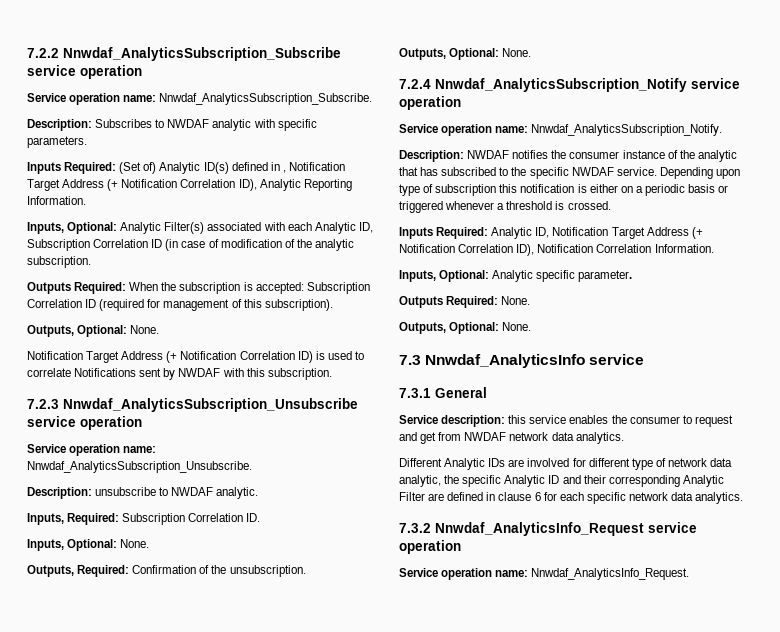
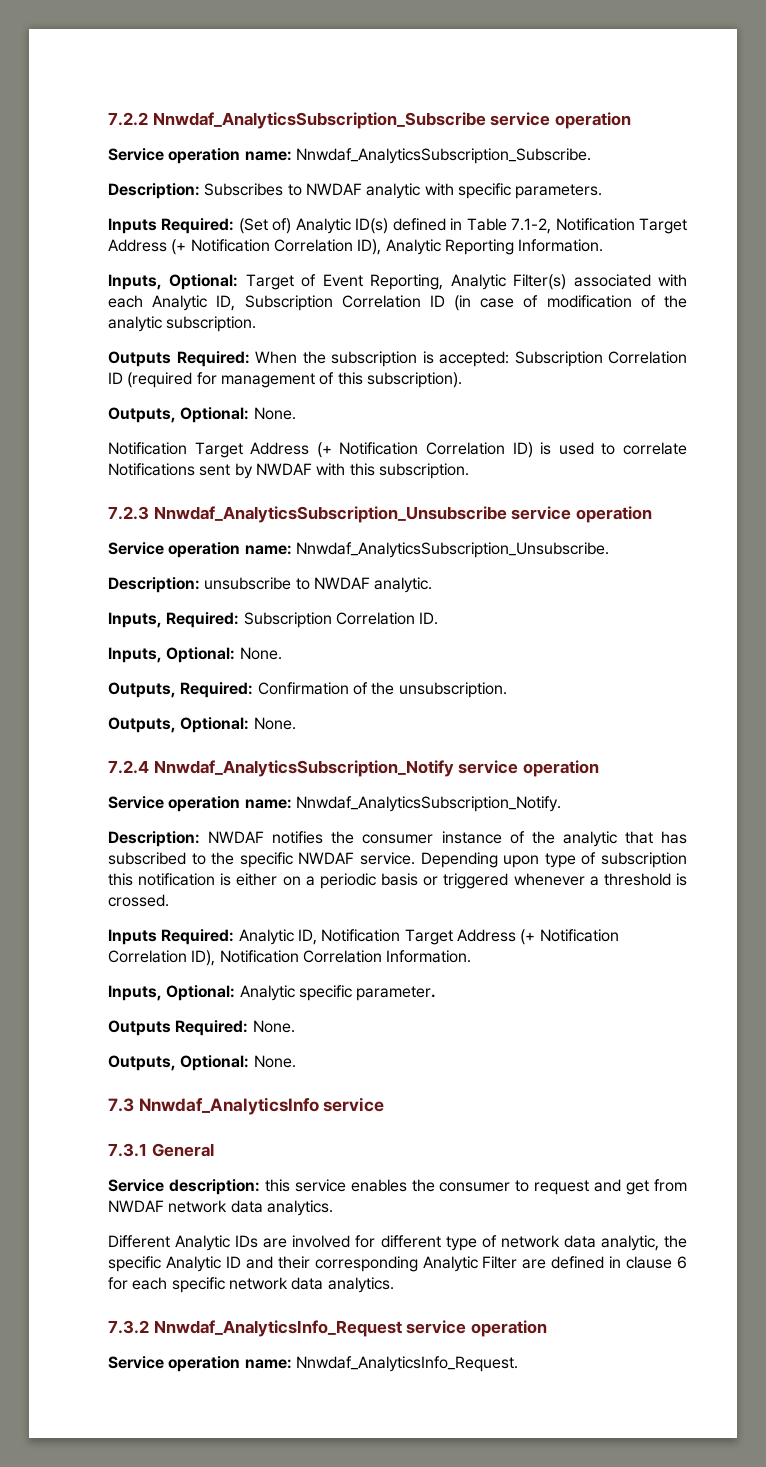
- Inputs Required: (Set of) Analytic ID(s) defined in , Notification Target Address (+ Notification Correlation ID), Analytic Reporting Information.
+ Inputs Required: (Set of) Analytic ID(s) defined in Table 7.1-2, Notification Target Address (+ Notification Correlation ID), Analytic Reporting Information.
- Inputs, Optional: Analytic Filter(s) associated with each Analytic ID, Subscription Correlation ID (in case of modification of the analytic subscription.
+ Inputs, Optional: Target of Event Reporting, Analytic Filter(s) associated with each Analytic ID, Subscription Correlation ID (in case of modification of the analytic subscription.

